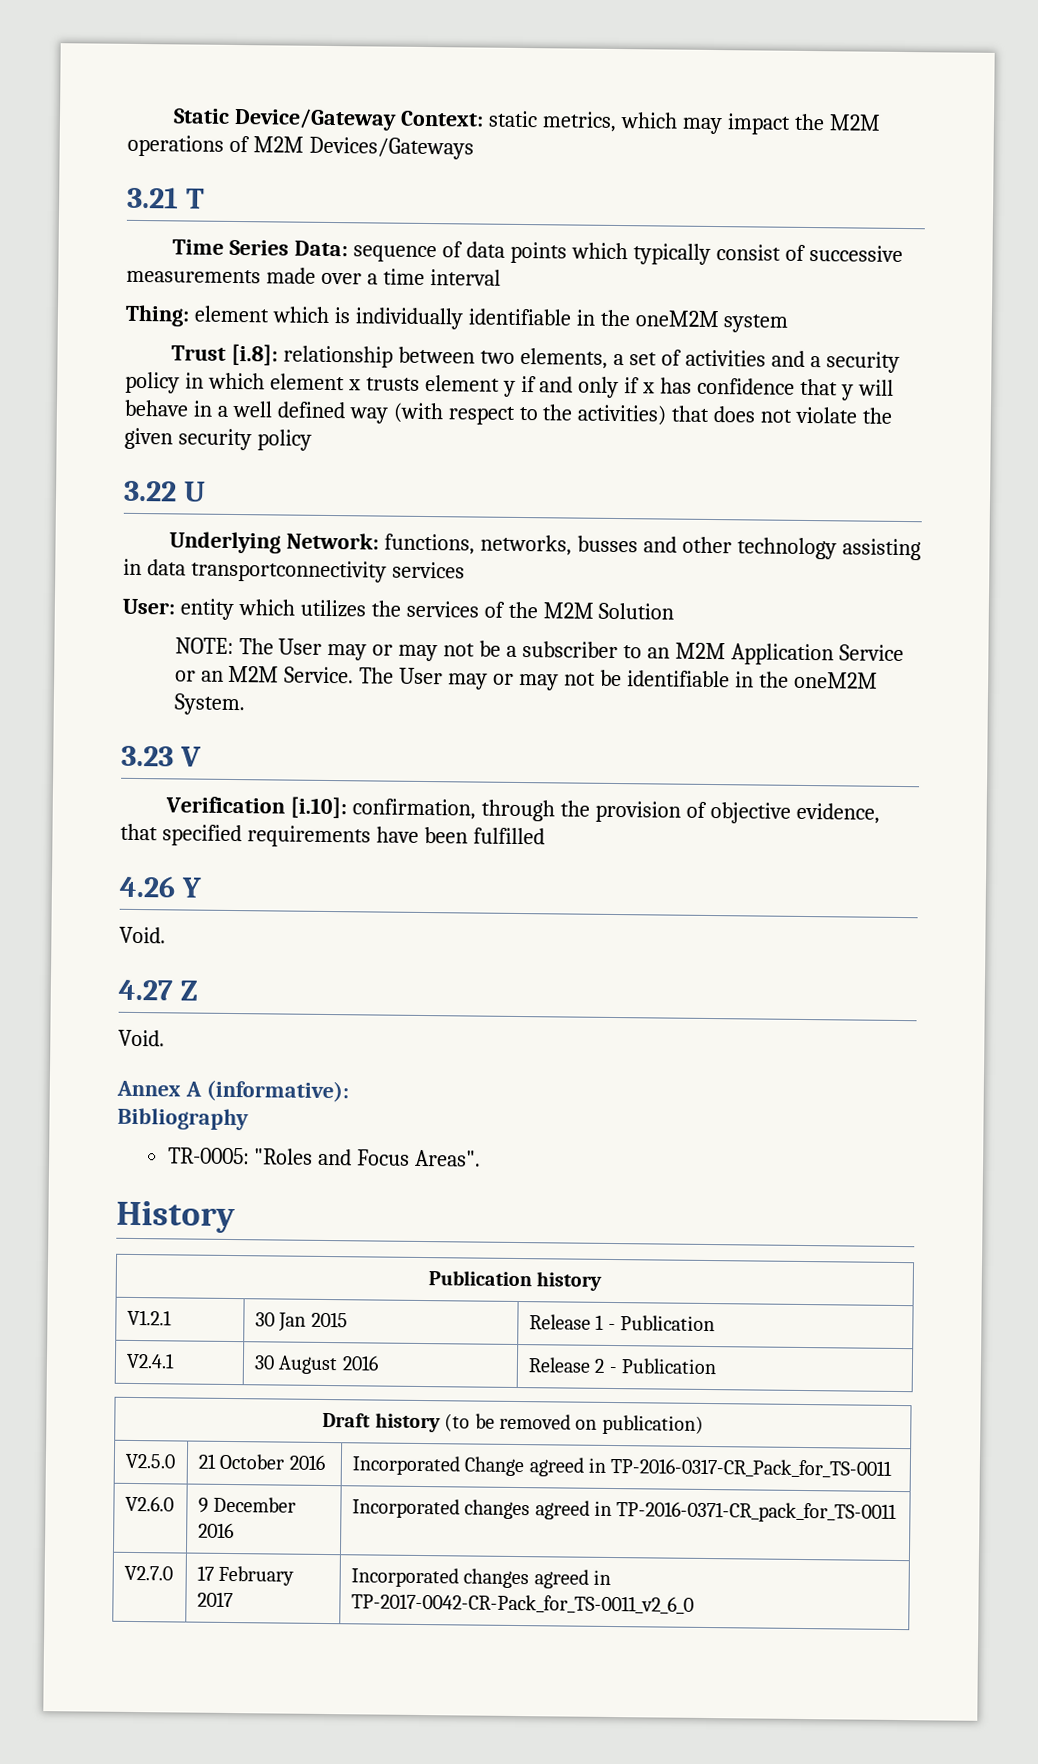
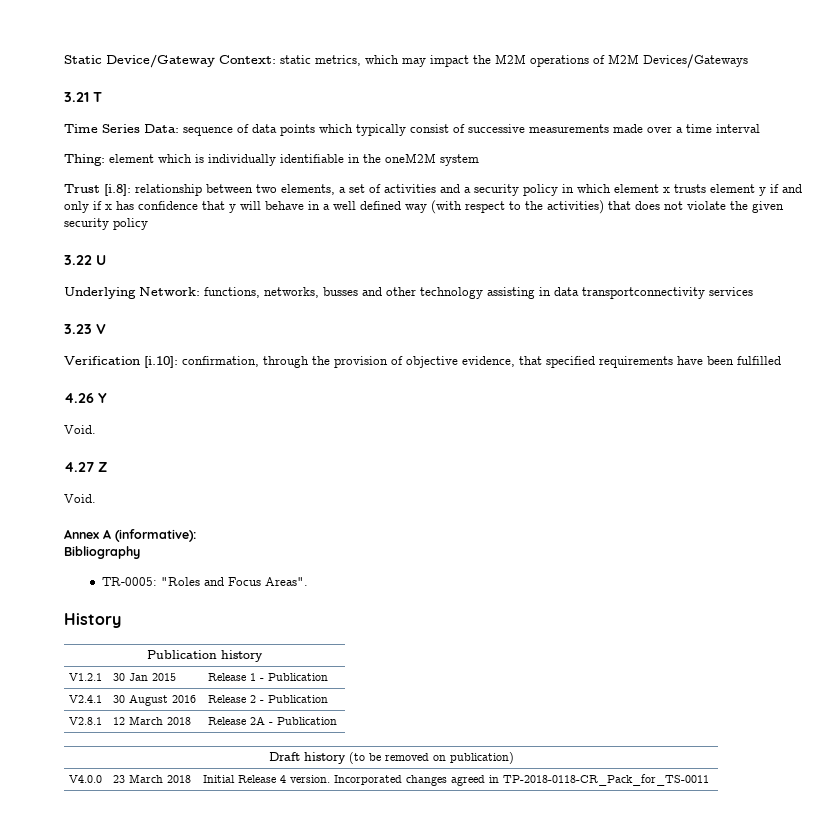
- User: entity which utilizes the services of the M2M Solution
- NOTE: The User may or may not be a subscriber to an M2M Application Service or an M2M Service. The User may or may not be identifiable in the oneM2M System.
+ V2.8.1 | 12 March 2018 | Release 2A - Publication
- V2.5.0 | 21 October 2016 | Incorporated Change agreed in TP-2016-0317-CR_Pack_for_TS-0011
- V2.6.0 | 9 December 2016 | Incorporated changes agreed in TP-2016-0371-CR_pack_for_TS-0011
- V2.7.0 | 17 February 2017 | Incorporated changes agreed in TP-2017-0042-CR-Pack_for_TS-0011_v2_6_0
+ V4.0.0 | 23 March 2018 | Initial Release 4 version. Incorporated changes agreed in TP-2018-0118-CR_Pack_for_TS-0011

